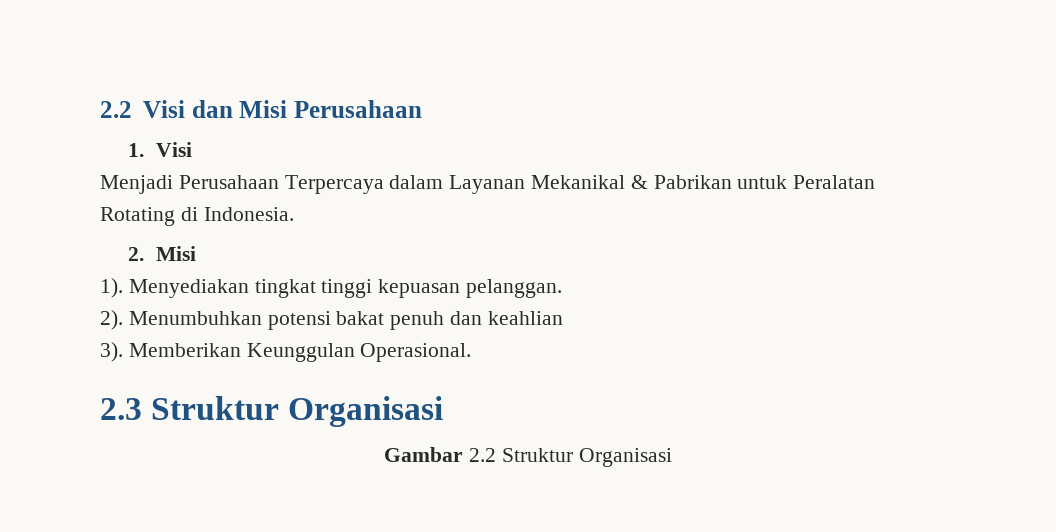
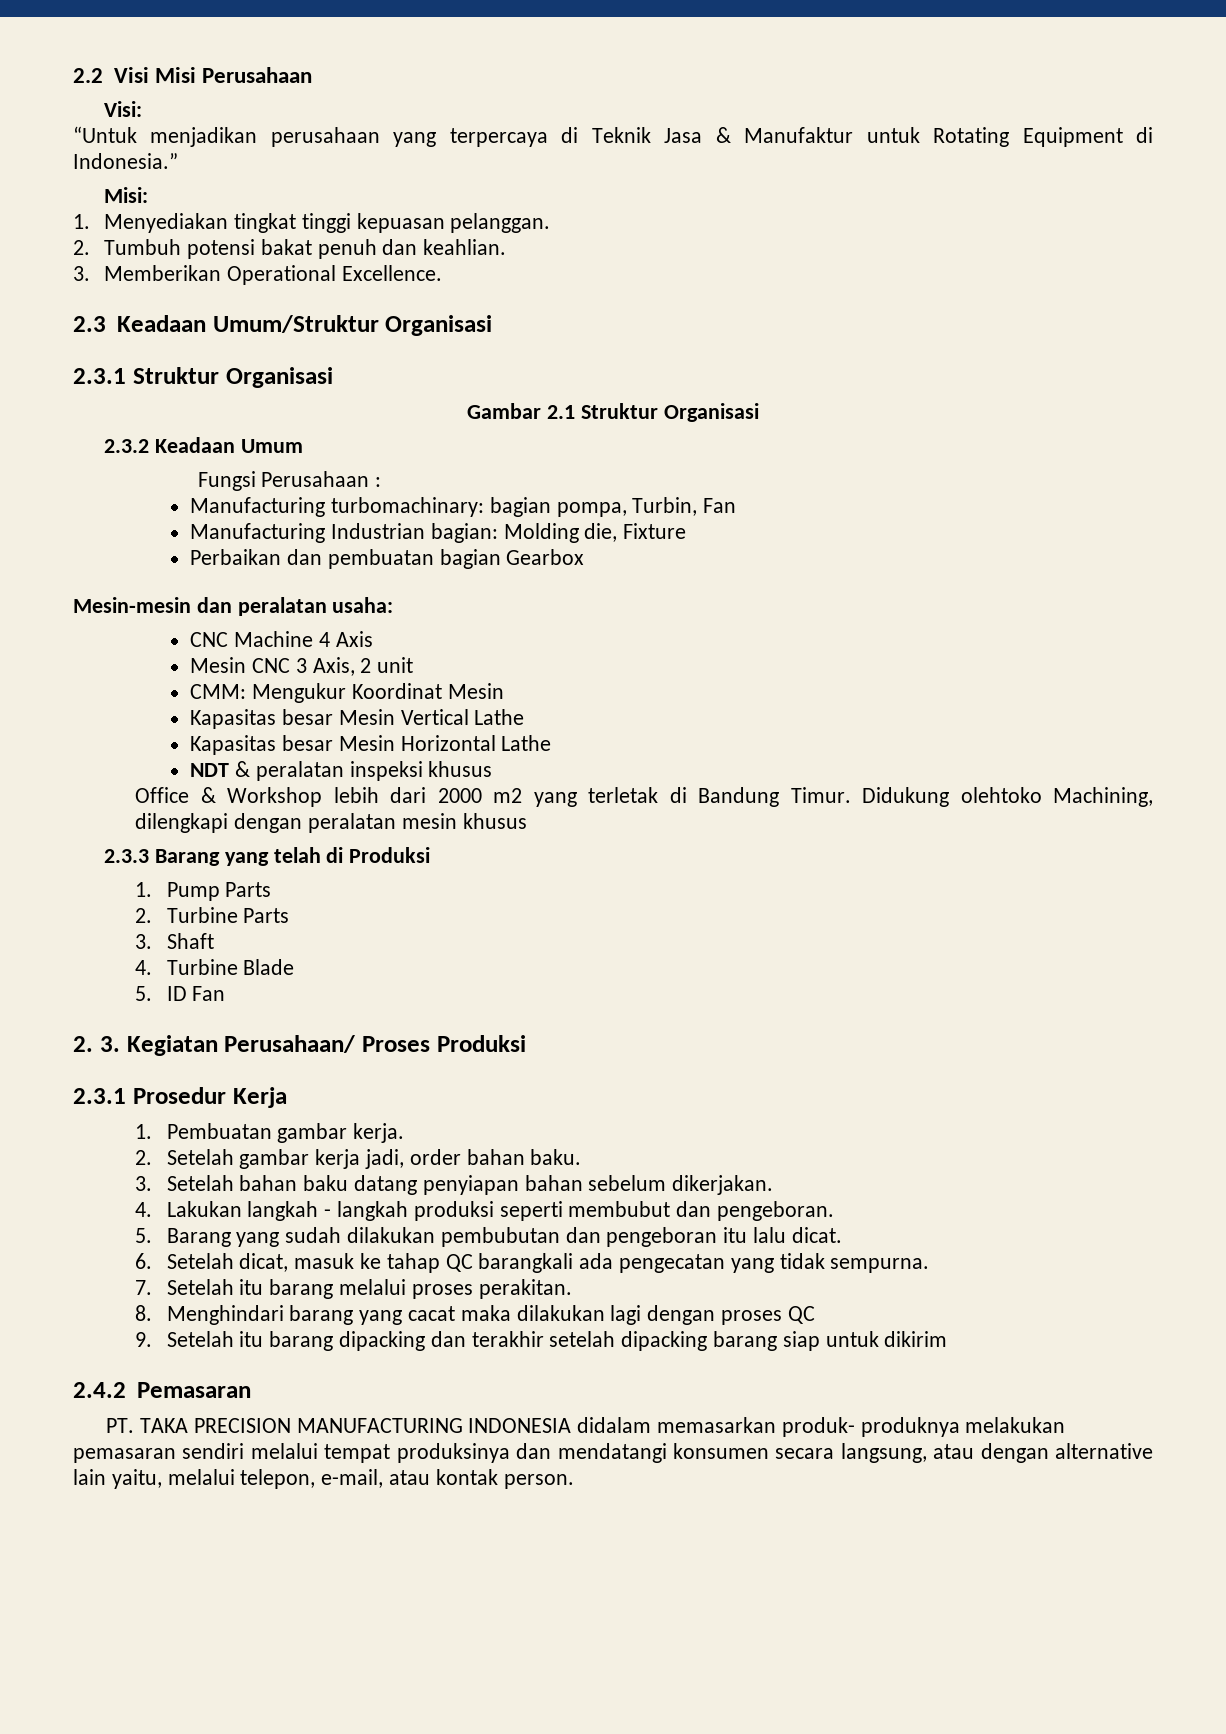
- 2.2 Visi dan Misi Perusahaan
+ 2.2 Visi Misi Perusahaan
- 1. Visi
- Menjadi Perusahaan Terpercaya dalam Layanan Mekanikal & Pabrikan untuk Peralatan Rotating di Indonesia.
- 2. Misi
- 1). Menyediakan tingkat tinggi kepuasan pelanggan.
+ Visi:
+ “Untuk menjadikan perusahaan yang terpercaya di Teknik Jasa & Manufaktur untuk Rotating Equipment di Indonesia.”
+ Misi:
+ 1. Menyediakan tingkat tinggi kepuasan pelanggan.
- 2). Menumbuhkan potensi bakat penuh dan keahlian
- 3). Memberikan Keunggulan Operasional.
- 2.3 Struktur Organisasi
+ 2. Tumbuh potensi bakat penuh dan keahlian.
+ 3. Memberikan Operational Excellence.
+ 2.3 Keadaan Umum/Struktur Organisasi
+ 2.3.1 Struktur Organisasi
- Gambar 2.2 Struktur Organisasi
+ Gambar 2.1 Struktur Organisasi
+ 2.3.2 Keadaan Umum
+ Fungsi Perusahaan :
+ Manufacturing turbomachinary: bagian pompa, Turbin, Fan
+ Manufacturing Industrian bagian: Molding die, Fixture
+ Perbaikan dan pembuatan bagian Gearbox
+ Mesin-mesin dan peralatan usaha:
+ CNC Machine 4 Axis
+ Mesin CNC 3 Axis, 2 unit
+ CMM: Mengukur Koordinat Mesin
+ Kapasitas besar Mesin Vertical Lathe
+ Kapasitas besar Mesin Horizontal Lathe
+ NDT & peralatan inspeksi khusus
+ Office & Workshop lebih dari 2000 m2 yang terletak di Bandung Timur. Didukung olehtoko Machining, dilengkapi dengan peralatan mesin khusus
+ 2.3.3 Barang yang telah di Produksi
+ 1. Pump Parts
+ 2. Turbine Parts
+ 3. Shaft
+ 4. Turbine Blade
+ 5. ID Fan
+ 2. 3. Kegiatan Perusahaan/ Proses Produksi
+ 2.3.1 Prosedur Kerja
+ 1. Pembuatan gambar kerja.
+ 2. Setelah gambar kerja jadi, order bahan baku.
+ 3. Setelah bahan baku datang penyiapan bahan sebelum dikerjakan.
+ 4. Lakukan langkah - langkah produksi seperti membubut dan pengeboran.
+ 5. Barang yang sudah dilakukan pembubutan dan pengeboran itu lalu dicat.
+ 6. Setelah dicat, masuk ke tahap QC barangkali ada pengecatan yang tidak sempurna.
+ 7. Setelah itu barang melalui proses perakitan.
+ 8. Menghindari barang yang cacat maka dilakukan lagi dengan proses QC
+ 9. Setelah itu barang dipacking dan terakhir setelah dipacking barang siap untuk dikirim
+ 2.4.2 Pemasaran
+ PT. TAKA PRECISION MANUFACTURING INDONESIA didalam memasarkan produk- produknya melakukan pemasaran sendiri melalui tempat produksinya dan mendatangi konsumen secara langsung, atau dengan alternative lain yaitu, melalui telepon, e-mail, atau kontak person.

